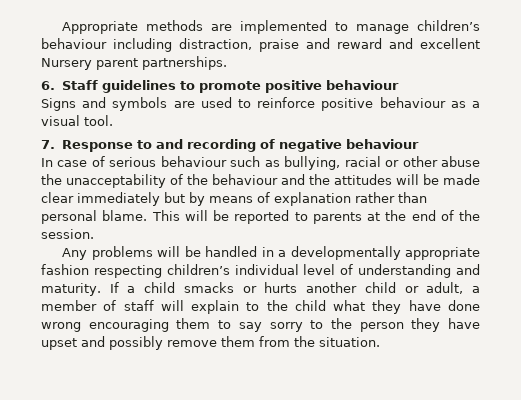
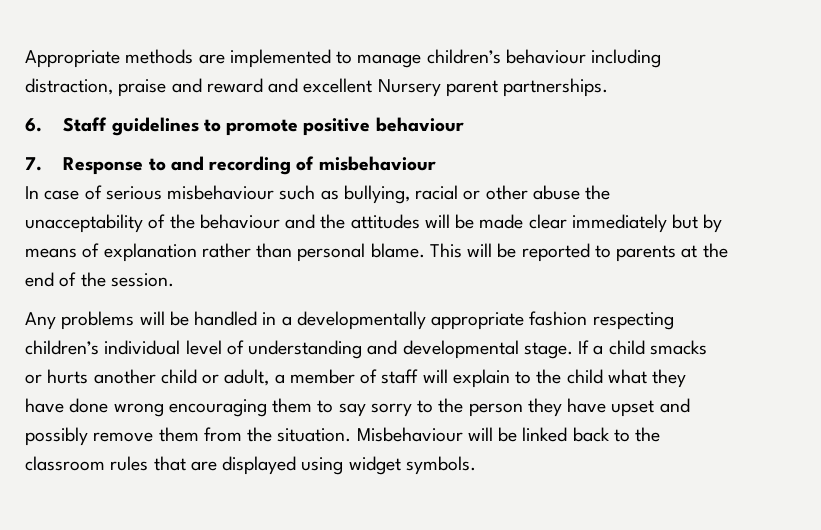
- Signs and symbols are used to reinforce positive behaviour as a visual tool.
- 7. Response to and recording of negative behaviour
+ 7. Response to and recording of misbehaviour
- In case of serious behaviour such as bullying, racial or other abuse the unacceptability of the behaviour and the attitudes will be made clear immediately but by means of explanation rather than personal blame.
+ In case of serious misbehaviour such as bullying, racial or other abuse the unacceptability of the behaviour and the attitudes will be made clear immediately but by means of explanation rather than personal blame.
- Any problems will be handled in a developmentally appropriate fashion respecting children’s individual level of understanding and maturity.
+ Any problems will be handled in a developmentally appropriate fashion respecting children’s individual level of understanding and developmental stage.
+ Misbehaviour will be linked back to the classroom rules that are displayed using widget symbols.

